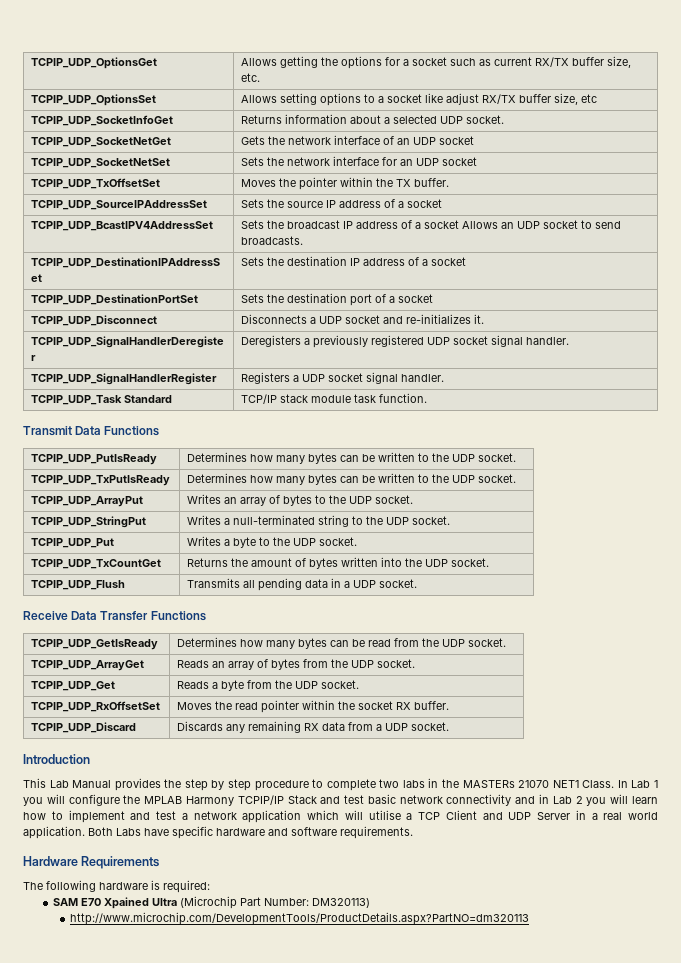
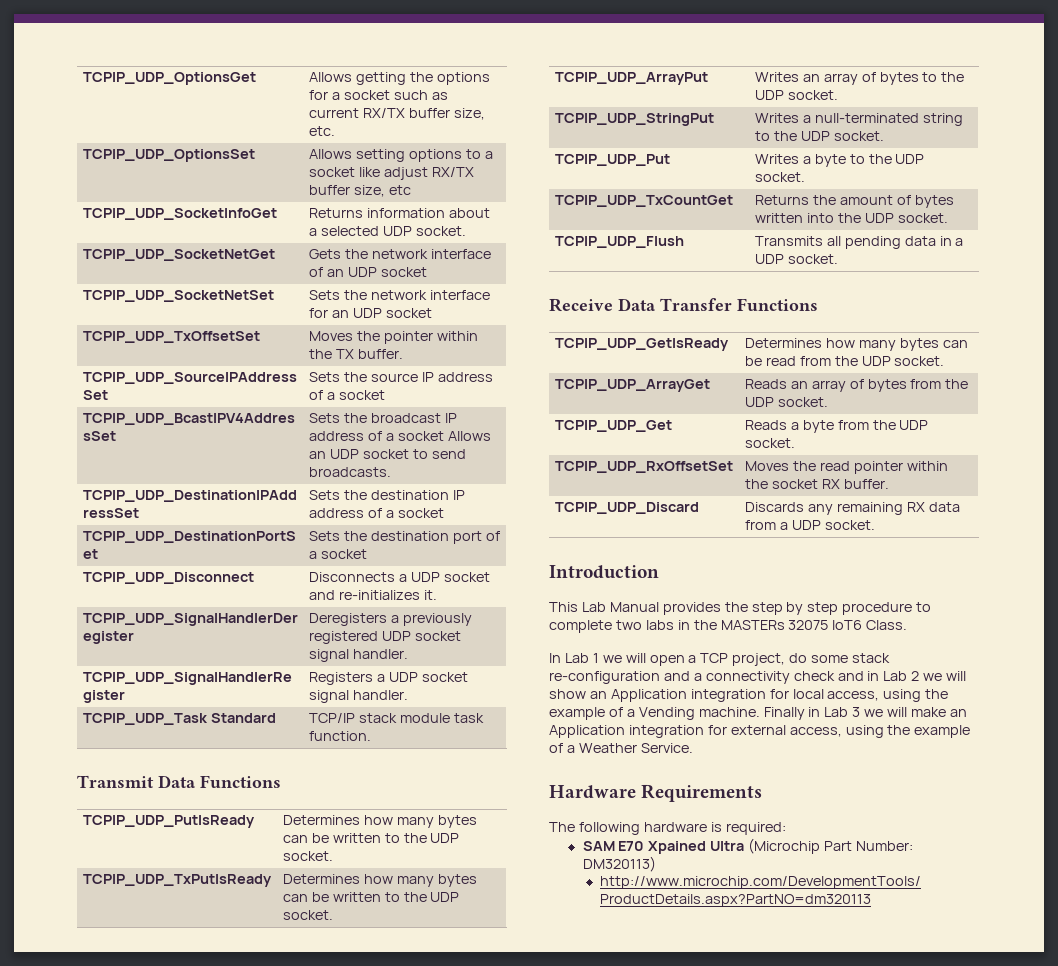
- This Lab Manual provides the step by step procedure to complete two labs in the MASTERs 21070 NET1 Class. In Lab 1 you will configure the MPLAB Harmony TCPIP/IP Stack and test basic network connectivity and in Lab 2 you will learn how to implement and test a network application which will utilise a TCP Client and UDP Server in a real world application. Both Labs have specific hardware and software requirements.
+ This Lab Manual provides the step by step procedure to complete two labs in the MASTERs 32075 IoT6 Class.
+ In Lab 1 we will open a TCP project, do some stack re-configuration and a connectivity check and in Lab 2 we will show an Application integration for local access, using the example of a Vending machine. Finally in Lab 3 we will make an Application integration for external access, using the example of a Weather Service.

